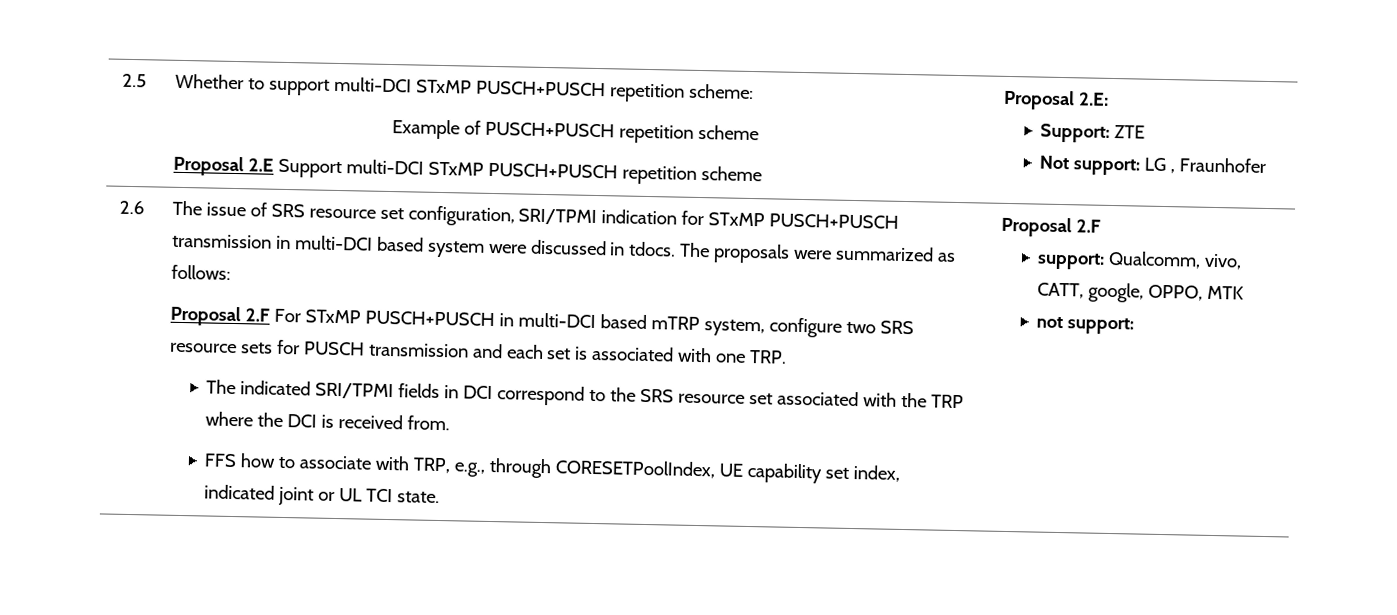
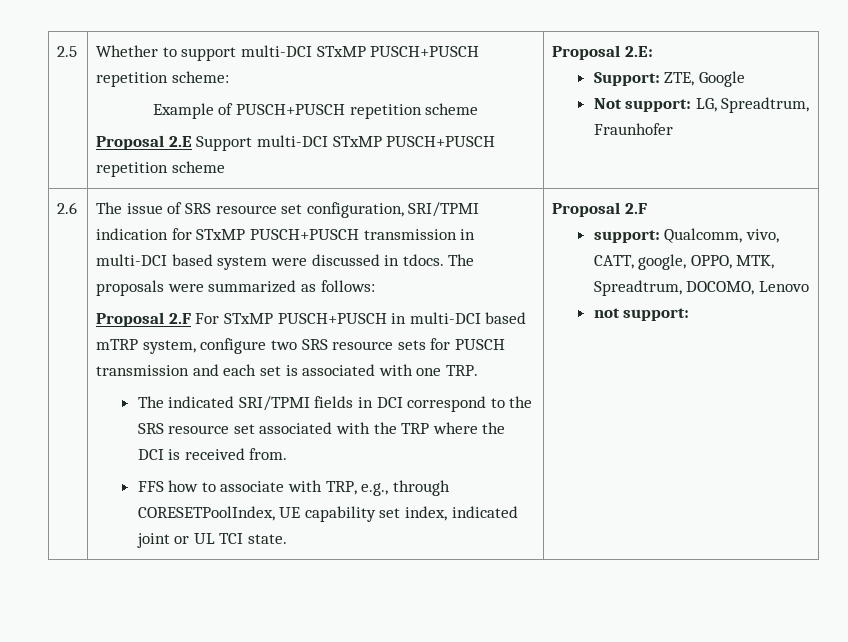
  2.5 | Whether to support multi-DCI STxMP PUSCH+PUSCH repetition scheme:
  Example of PUSCH+PUSCH repetition scheme
  Proposal 2.E Support multi-DCI STxMP PUSCH+PUSCH repetition scheme | Proposal 2.E:
- Support: ZTE
- Not support: LG , Fraunhofer
+ Support: ZTE, Google
+ Not support: LG, Spreadtrum, Fraunhofer
- support: Qualcomm, vivo, CATT, google, OPPO, MTK
+ support: Qualcomm, vivo, CATT, google, OPPO, MTK, Spreadtrum, DOCOMO, Lenovo

